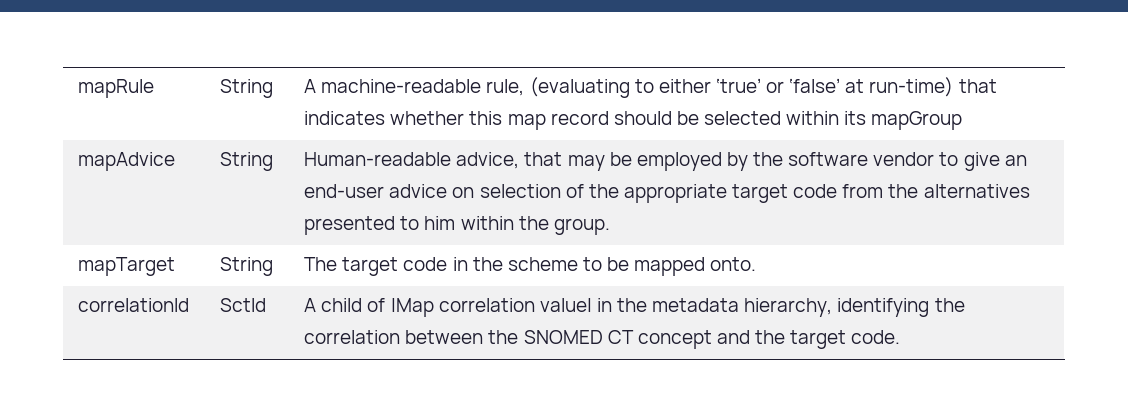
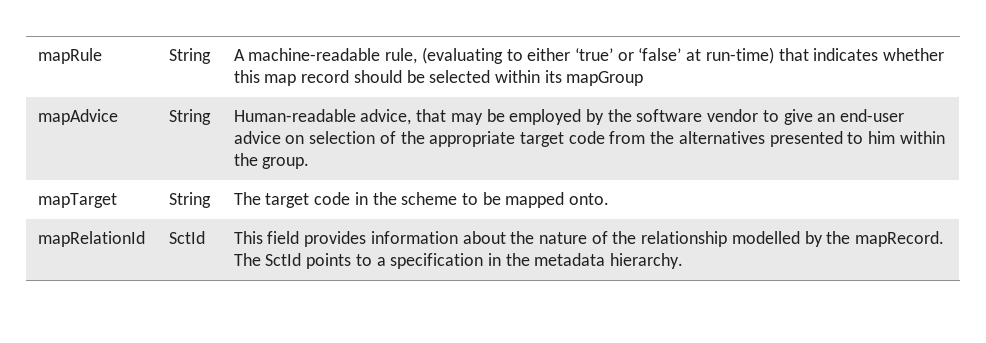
- correlationId | SctId | A child of |Map correlation value| in the metadata hierarchy, identifying the correlation between the SNOMED CT concept and the target code.
+ mapRelationId | SctId | This field provides information about the nature of the relationship modelled by the mapRecord. The SctId points to a specification in the metadata hierarchy.

